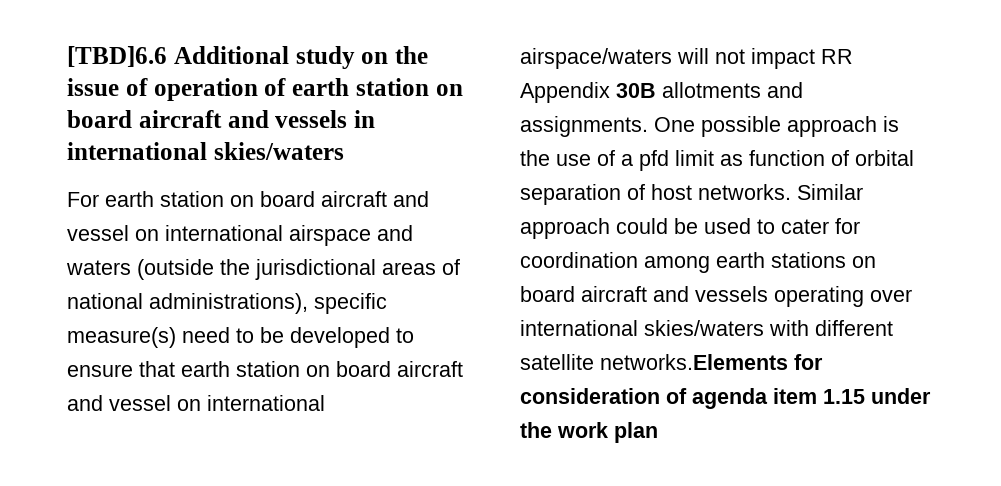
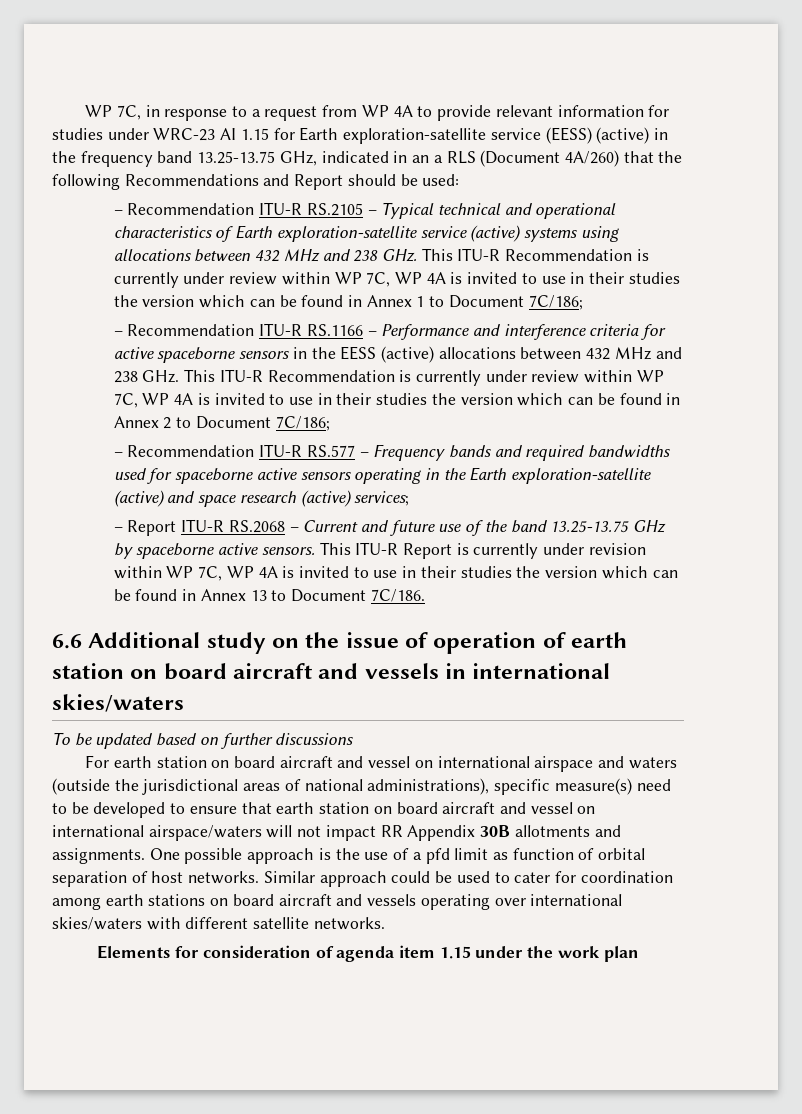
- [TBD]6.6 Additional study on the issue of operation of earth station on board aircraft and vessels in international skies/waters
+ WP 7C, in response to a request from WP 4A to provide relevant information for studies under WRC-23 AI 1.15 for Earth exploration-satellite service (EESS) (active) in the frequency band 13.25-13.75 GHz, indicated in an a RLS (Document 4A/260) that the following Recommendations and Report should be used:
+ – Recommendation ITU-R RS.2105 – Typical technical and operational characteristics of Earth exploration-satellite service (active) systems using allocations between 432 MHz and 238 GHz. This ITU-R Recommendation is currently under review within WP 7C, WP 4A is invited to use in their studies the version which can be found in Annex 1 to Document 7C/186;
+ – Recommendation ITU-R RS.1166 – Performance and interference criteria for active spaceborne sensors in the EESS (active) allocations between 432 MHz and 238 GHz. This ITU-R Recommendation is currently under review within WP 7C, WP 4A is invited to use in their studies the version which can be found in Annex 2 to Document 7C/186;
+ – Recommendation ITU-R RS.577 – Frequency bands and required bandwidths used for spaceborne active sensors operating in the Earth exploration-satellite (active) and space research (active) services;
+ – Report ITU-R RS.2068 – Current and future use of the band 13.25-13.75 GHz by spaceborne active sensors. This ITU-R Report is currently under revision within WP 7C, WP 4A is invited to use in their studies the version which can be found in Annex 13 to Document 7C/186.
+ 6.6 Additional study on the issue of operation of earth station on board aircraft and vessels in international skies/waters
+ To be updated based on further discussions
- Similar approach could be used to cater for coordination among earth stations on board aircraft and vessels operating over international skies/waters with different satellite networks.Elements for consideration of agenda item 1.15 under the work plan
+ Similar approach could be used to cater for coordination among earth stations on board aircraft and vessels operating over international skies/waters with different satellite networks.
+ Elements for consideration of agenda item 1.15 under the work plan

